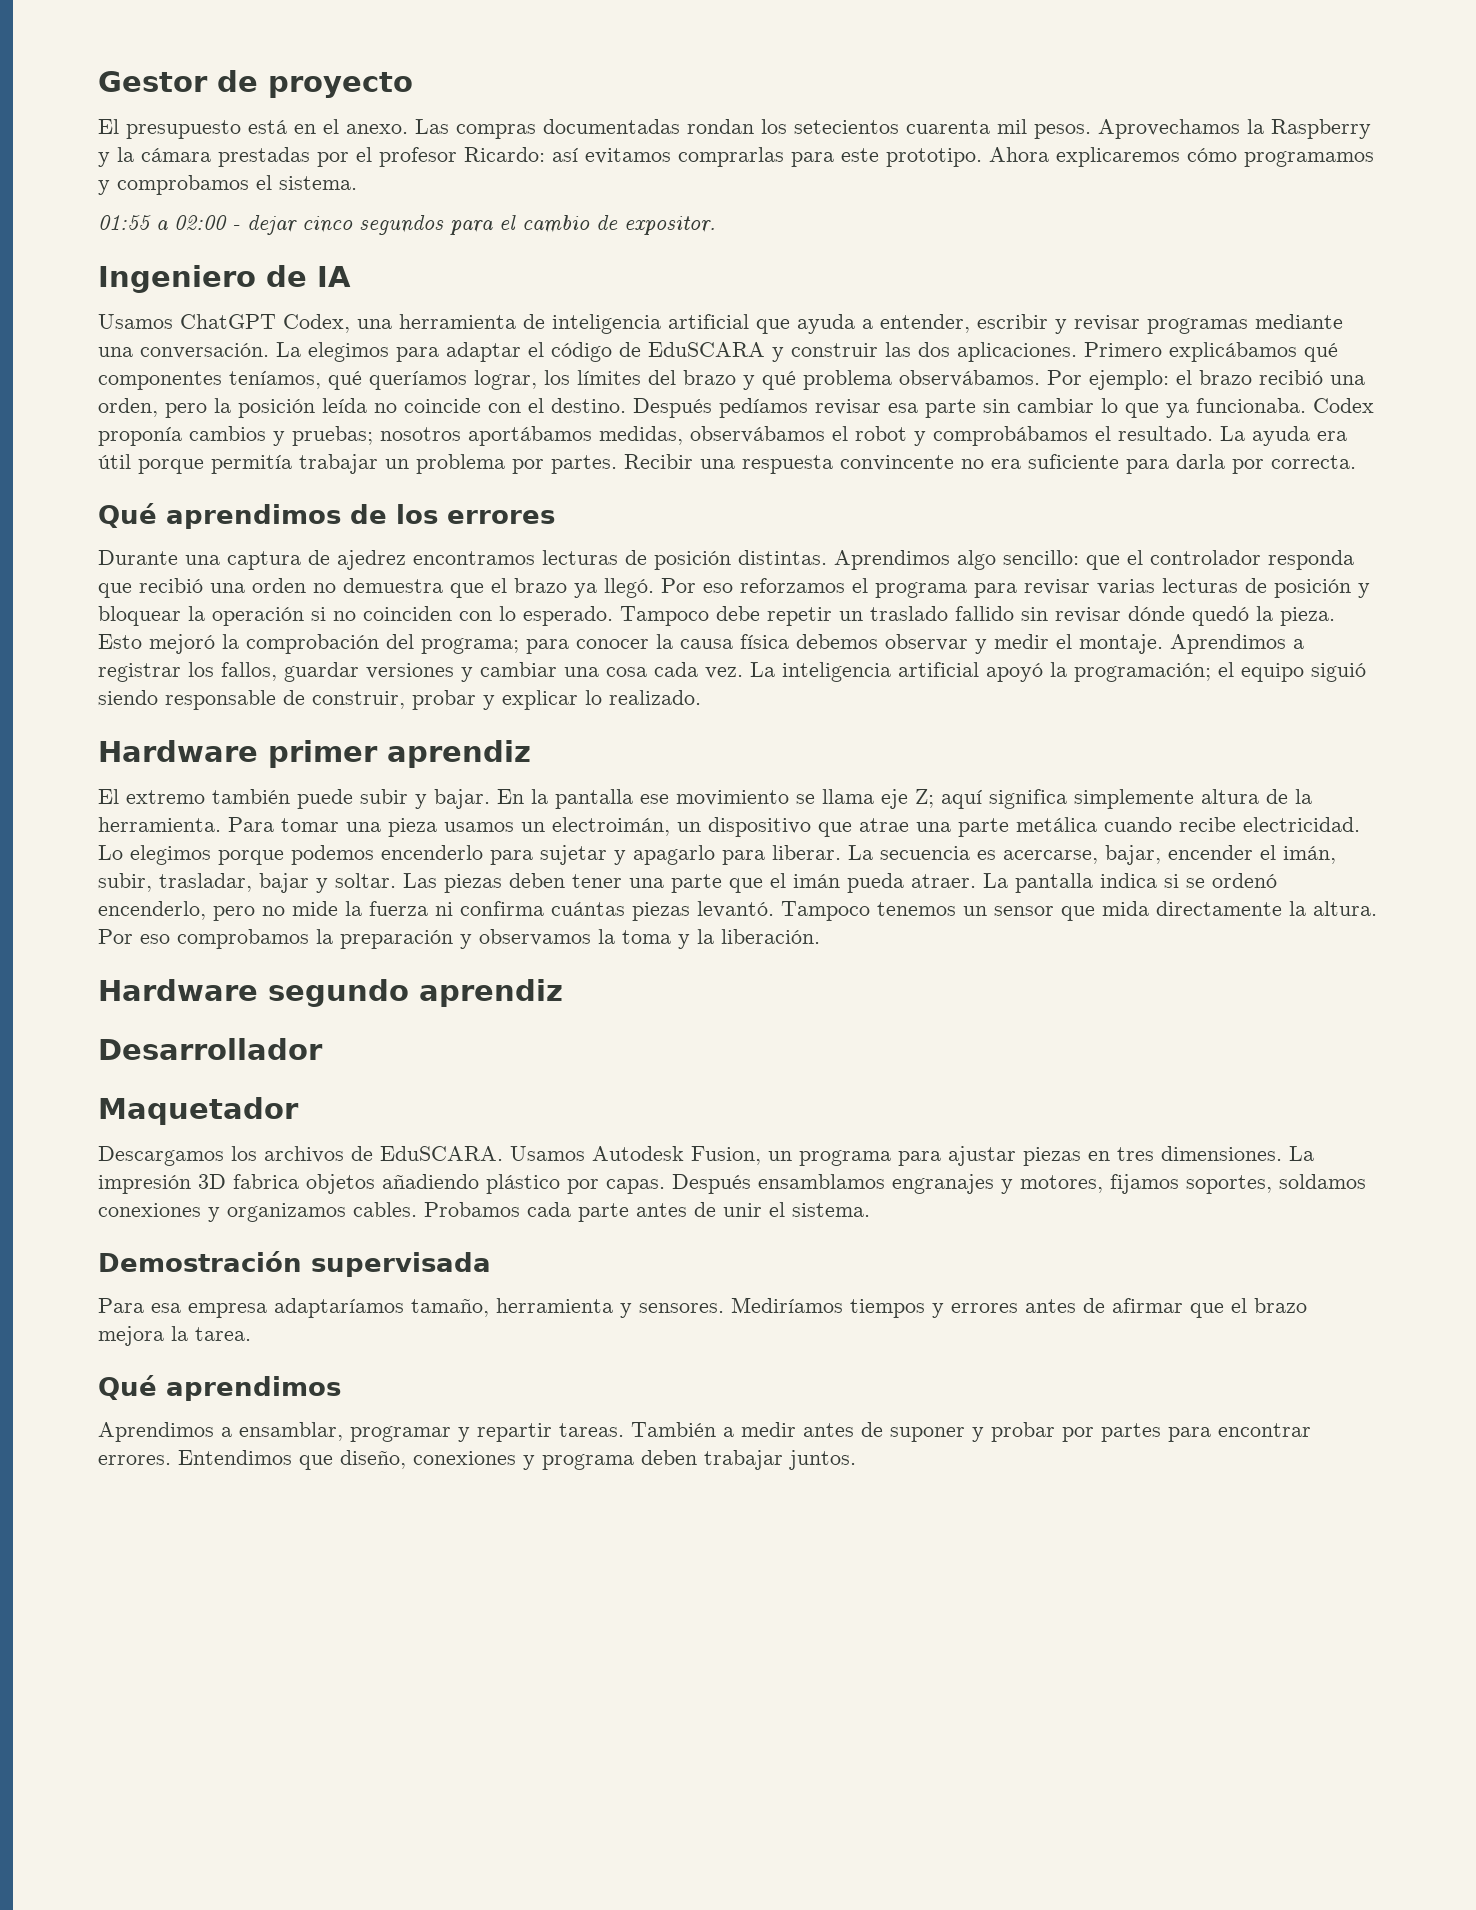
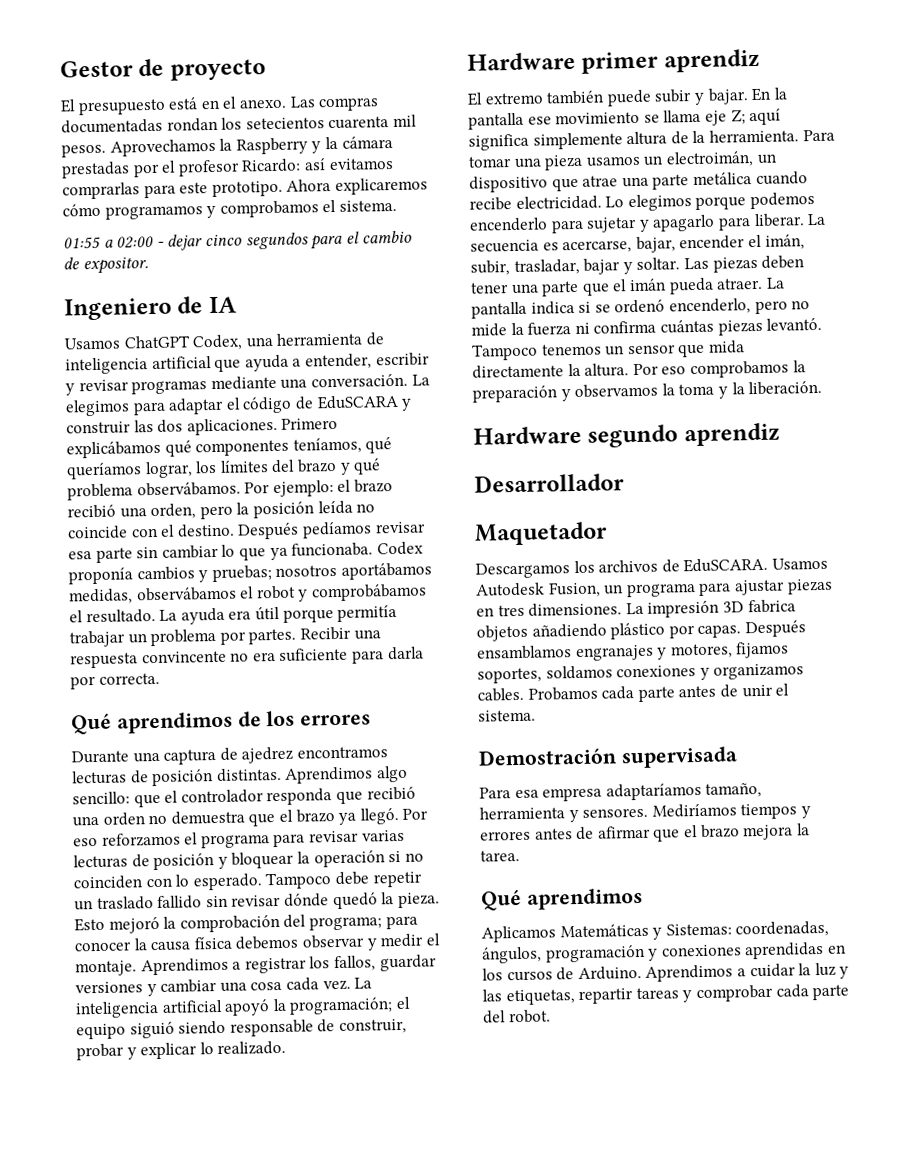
- Aprendimos a ensamblar, programar y repartir tareas. También a medir antes de suponer y probar por partes para encontrar errores. Entendimos que diseño, conexiones y programa deben trabajar juntos.
+ Aplicamos Matemáticas y Sistemas: coordenadas, ángulos, programación y conexiones aprendidas en los cursos de Arduino. Aprendimos a cuidar la luz y las etiquetas, repartir tareas y comprobar cada parte del robot.

